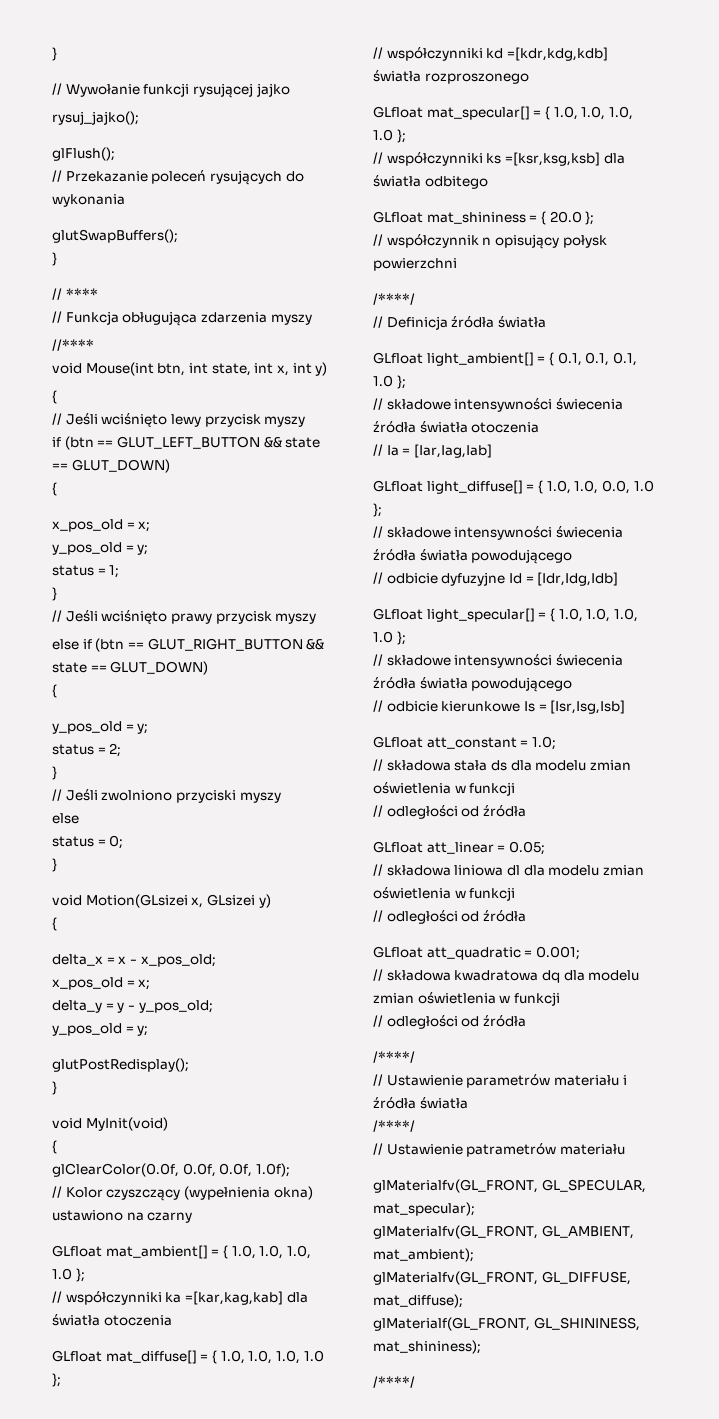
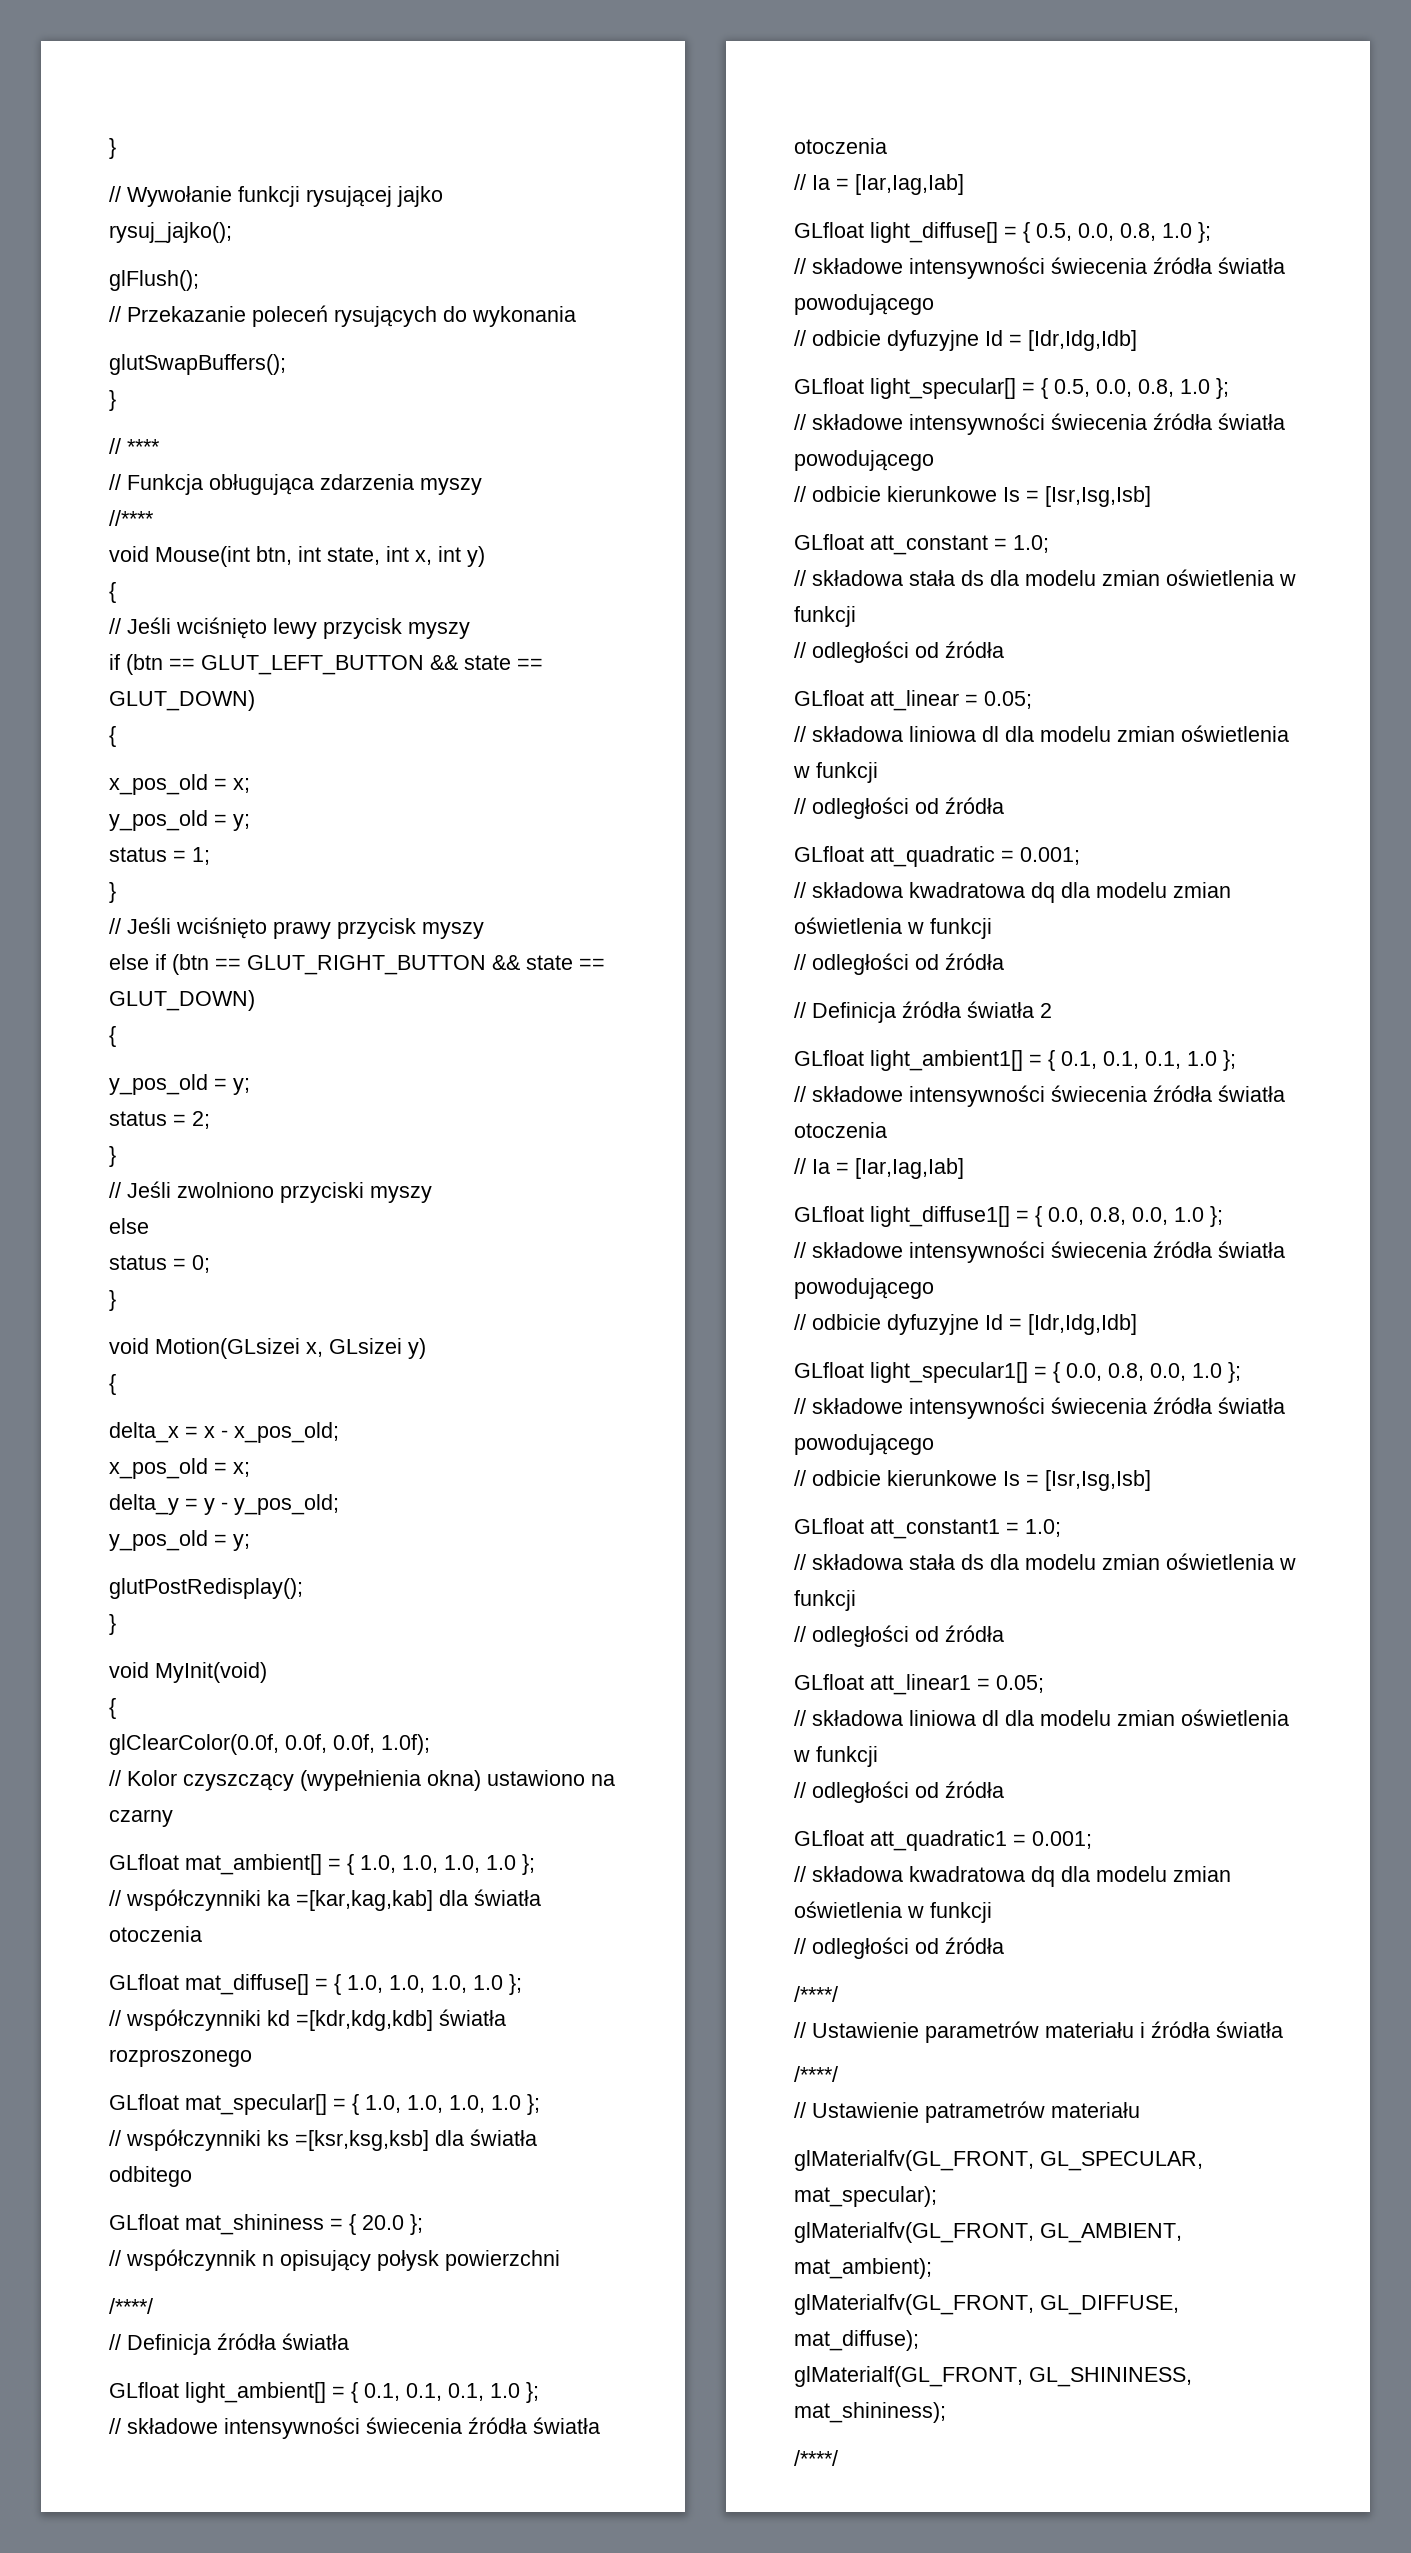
- GLfloat light_diffuse[] = { 1.0, 1.0, 0.0, 1.0 };
+ GLfloat light_diffuse[] = { 0.5, 0.0, 0.8, 1.0 };
- GLfloat light_specular[] = { 1.0, 1.0, 1.0, 1.0 };
+ GLfloat light_specular[] = { 0.5, 0.0, 0.8, 1.0 };
+ // Definicja źródła światła 2
+ GLfloat light_ambient1[] = { 0.1, 0.1, 0.1, 1.0 };
+ // składowe intensywności świecenia źródła światła otoczenia
+ // Ia = [Iar,Iag,Iab]
+ GLfloat light_diffuse1[] = { 0.0, 0.8, 0.0, 1.0 };
+ // składowe intensywności świecenia źródła światła powodującego
+ // odbicie dyfuzyjne Id = [Idr,Idg,Idb]
+ GLfloat light_specular1[] = { 0.0, 0.8, 0.0, 1.0 };
+ // składowe intensywności świecenia źródła światła powodującego
+ // odbicie kierunkowe Is = [Isr,Isg,Isb]
+ GLfloat att_constant1 = 1.0;
+ // składowa stała ds dla modelu zmian oświetlenia w funkcji
+ // odległości od źródła
+ GLfloat att_linear1 = 0.05;
+ // składowa liniowa dl dla modelu zmian oświetlenia w funkcji
+ // odległości od źródła
+ GLfloat att_quadratic1 = 0.001;
+ // składowa kwadratowa dq dla modelu zmian oświetlenia w funkcji
+ // odległości od źródła

